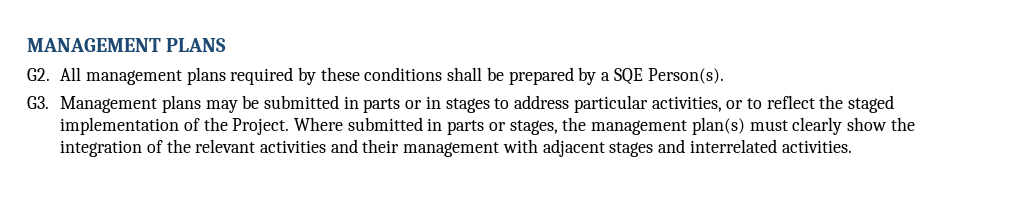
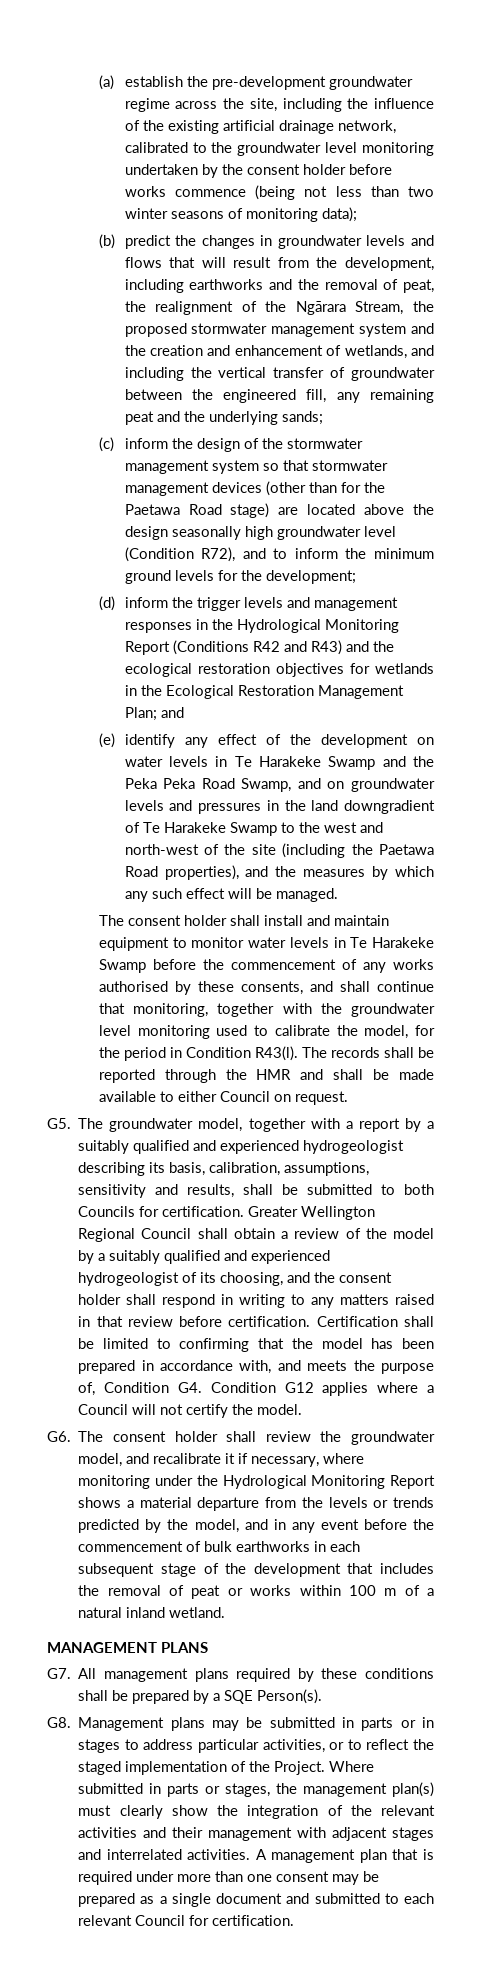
+ (a) establish the pre-development groundwater regime across the site, including the influence of the existing artificial drainage network, calibrated to the groundwater level monitoring undertaken by the consent holder before works commence (being not less than two winter seasons of monitoring data);
+ (b) predict the changes in groundwater levels and flows that will result from the development, including earthworks and the removal of peat, the realignment of the Ngārara Stream, the proposed stormwater management system and the creation and enhancement of wetlands, and including the vertical transfer of groundwater between the engineered fill, any remaining peat and the underlying sands;
+ (c) inform the design of the stormwater management system so that stormwater management devices (other than for the Paetawa Road stage) are located above the design seasonally high groundwater level (Condition R72), and to inform the minimum ground levels for the development;
+ (d) inform the trigger levels and management responses in the Hydrological Monitoring Report (Conditions R42 and R43) and the ecological restoration objectives for wetlands in the Ecological Restoration Management Plan; and
+ (e) identify any effect of the development on water levels in Te Harakeke Swamp and the Peka Peka Road Swamp, and on groundwater levels and pressures in the land downgradient of Te Harakeke Swamp to the west and north-west of the site (including the Paetawa Road properties), and the measures by which any such effect will be managed.
+ The consent holder shall install and maintain equipment to monitor water levels in Te Harakeke Swamp before the commencement of any works authorised by these consents, and shall continue that monitoring, together with the groundwater level monitoring used to calibrate the model, for the period in Condition R43(l). The records shall be reported through the HMR and shall be made available to either Council on request.
+ G5. The groundwater model, together with a report by a suitably qualified and experienced hydrogeologist describing its basis, calibration, assumptions, sensitivity and results, shall be submitted to both Councils for certification. Greater Wellington Regional Council shall obtain a review of the model by a suitably qualified and experienced hydrogeologist of its choosing, and the consent holder shall respond in writing to any matters raised in that review before certification. Certification shall be limited to confirming that the model has been prepared in accordance with, and meets the purpose of, Condition G4. Condition G12 applies where a Council will not certify the model.
+ G6. The consent holder shall review the groundwater model, and recalibrate it if necessary, where monitoring under the Hydrological Monitoring Report shows a material departure from the levels or trends predicted by the model, and in any event before the commencement of bulk earthworks in each subsequent stage of the development that includes the removal of peat or works within 100 m of a natural inland wetland.
- G2. All management plans required by these conditions shall be prepared by a SQE Person(s).
+ G7. All management plans required by these conditions shall be prepared by a SQE Person(s).
- G3. Management plans may be submitted in parts or in stages to address particular activities, or to reflect the staged implementation of the Project.
+ G8. Management plans may be submitted in parts or in stages to address particular activities, or to reflect the staged implementation of the Project.
+ A management plan that is required under more than one consent may be prepared as a single document and submitted to each relevant Council for certification.

